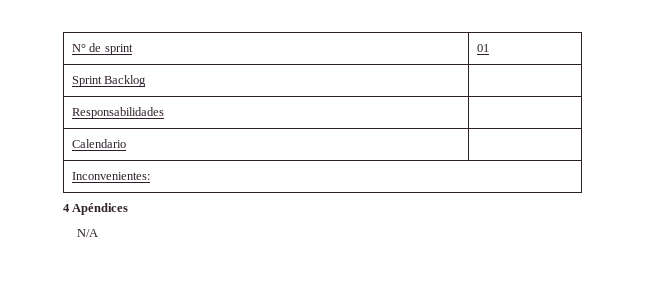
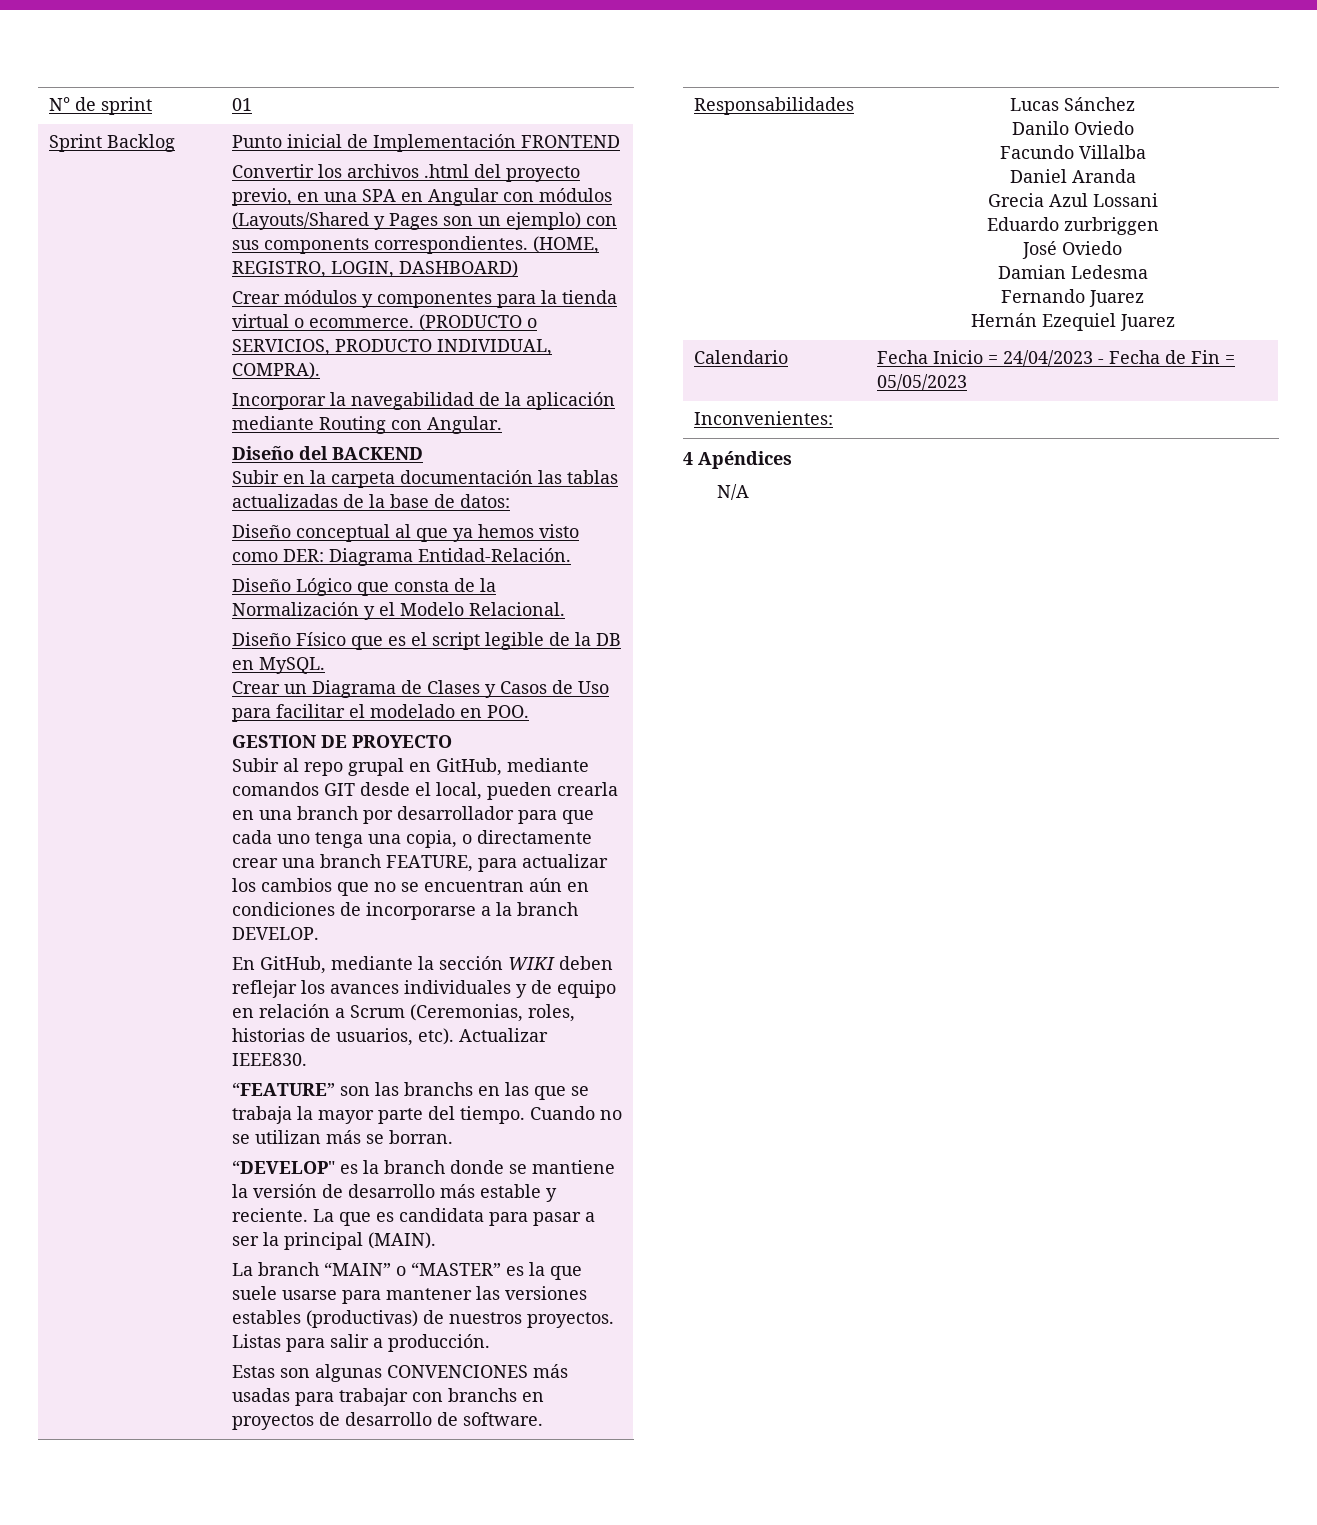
- Responsabilidades |
- Calendario |
+ Punto inicial de Implementación FRONTEND
+ Convertir los archivos .html del proyecto previo, en una SPA en Angular con módulos (Layouts/Shared y Pages son un ejemplo) con sus components correspondientes. (HOME, REGISTRO, LOGIN, DASHBOARD)
+ Crear módulos y componentes para la tienda virtual o ecommerce. (PRODUCTO o SERVICIOS, PRODUCTO INDIVIDUAL, COMPRA).
+ Incorporar la navegabilidad de la aplicación mediante Routing con Angular.
+ Diseño del BACKEND
+ Subir en la carpeta documentación las tablas actualizadas de la base de datos:
+ Diseño conceptual al que ya hemos visto como DER: Diagrama Entidad-Relación.
+ Diseño Lógico que consta de la Normalización y el Modelo Relacional.
+ Diseño Físico que es el script legible de la DB en MySQL.
+ Crear un Diagrama de Clases y Casos de Uso para facilitar el modelado en POO.
+ GESTION DE PROYECTO
+ Subir al repo grupal en GitHub, mediante comandos GIT desde el local, pueden crearla en una branch por desarrollador para que cada uno tenga una copia, o directamente crear una branch FEATURE, para actualizar los cambios que no se encuentran aún en condiciones de incorporarse a la branch DEVELOP.
+ En GitHub, mediante la sección WIKI deben reflejar los avances individuales y de equipo en relación a Scrum (Ceremonias, roles, historias de usuarios, etc). Actualizar IEEE830.
+ “FEATURE” son las branchs en las que se trabaja la mayor parte del tiempo. Cuando no se utilizan más se borran.
+ “DEVELOP" es la branch donde se mantiene la versión de desarrollo más estable y reciente. La que es candidata para pasar a ser la principal (MAIN).
+ La branch “MAIN” o “MASTER” es la que suele usarse para mantener las versiones estables (productivas) de nuestros proyectos. Listas para salir a producción.
+ Estas son algunas CONVENCIONES más usadas para trabajar con branchs en proyectos de desarrollo de software.
+ Responsabilidades | Lucas Sánchez
+ Danilo Oviedo
+ Facundo Villalba
+ Daniel Aranda
+ Grecia Azul Lossani
+ Eduardo zurbriggen
+ José Oviedo
+ Damian Ledesma
+ Fernando Juarez
+ Hernán Ezequiel Juarez
+ Calendario | Fecha Inicio = 24/04/2023 - Fecha de Fin = 05/05/2023

